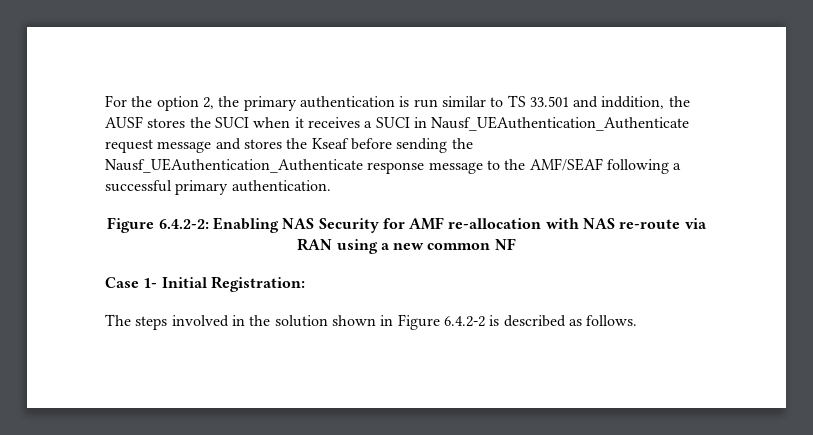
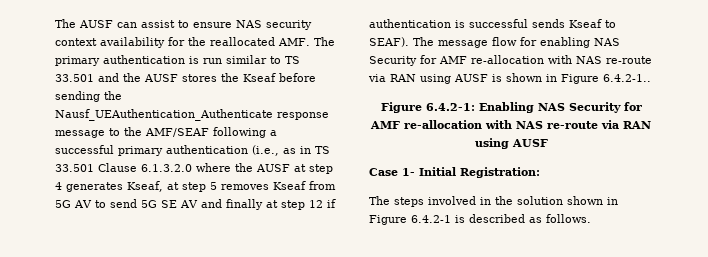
- For the option 2, the primary authentication is run similar to TS 33.501 and inddition, the AUSF stores the SUCI when it receives a SUCI in Nausf_UEAuthentication_Authenticate request message and stores the Kseaf before sending the Nausf_UEAuthentication_Authenticate response message to the AMF/SEAF following a successful primary authentication.
- Figure 6.4.2-2: Enabling NAS Security for AMF re-allocation with NAS re-route via RAN using a new common NF
+ The AUSF can assist to ensure NAS security context availability for the reallocated AMF. The primary authentication is run similar to TS 33.501 and the AUSF stores the Kseaf before sending the Nausf_UEAuthentication_Authenticate response message to the AMF/SEAF following a successful primary authentication (i.e., as in TS 33.501 Clause 6.1.3.2.0 where the AUSF at step 4 generates Kseaf, at step 5 removes Kseaf from 5G AV to send 5G SE AV and finally at step 12 if authentication is successful sends Kseaf to SEAF). The message flow for enabling NAS Security for AMF re-allocation with NAS re-route via RAN using AUSF is shown in Figure 6.4.2-1..
+ Figure 6.4.2-1: Enabling NAS Security for AMF re-allocation with NAS re-route via RAN using AUSF
- The steps involved in the solution shown in Figure 6.4.2-2 is described as follows.
+ The steps involved in the solution shown in Figure 6.4.2-1 is described as follows.

